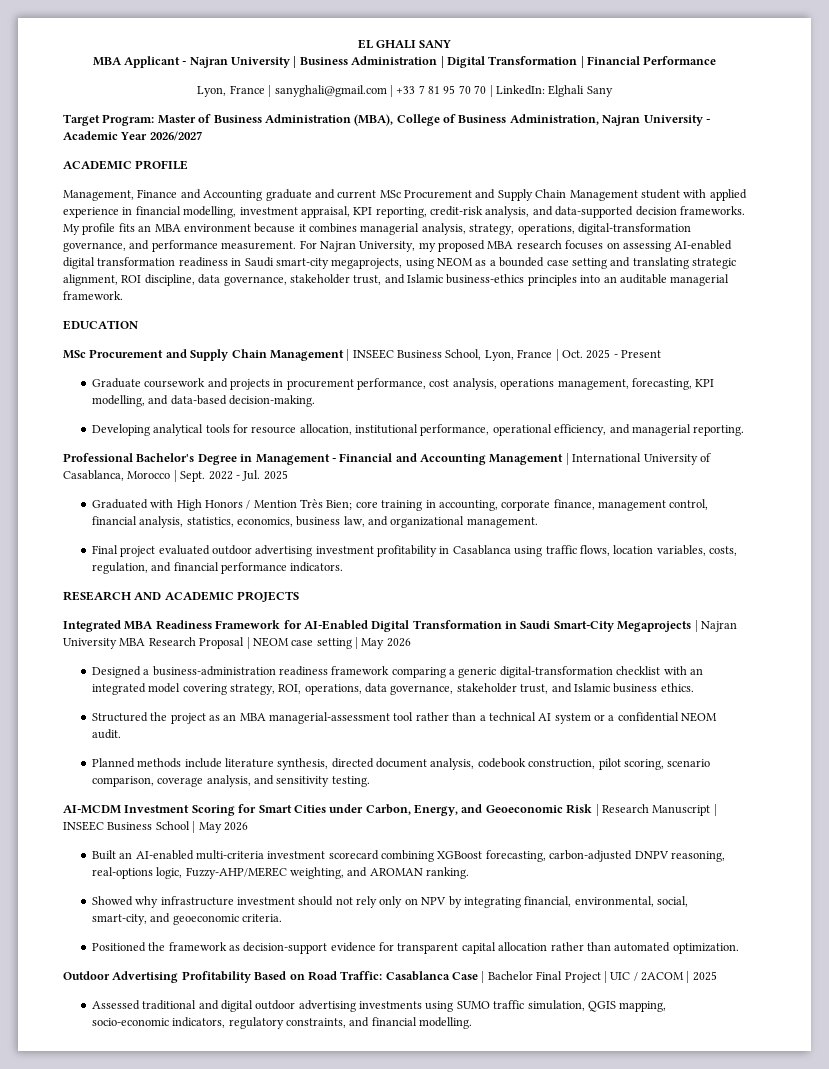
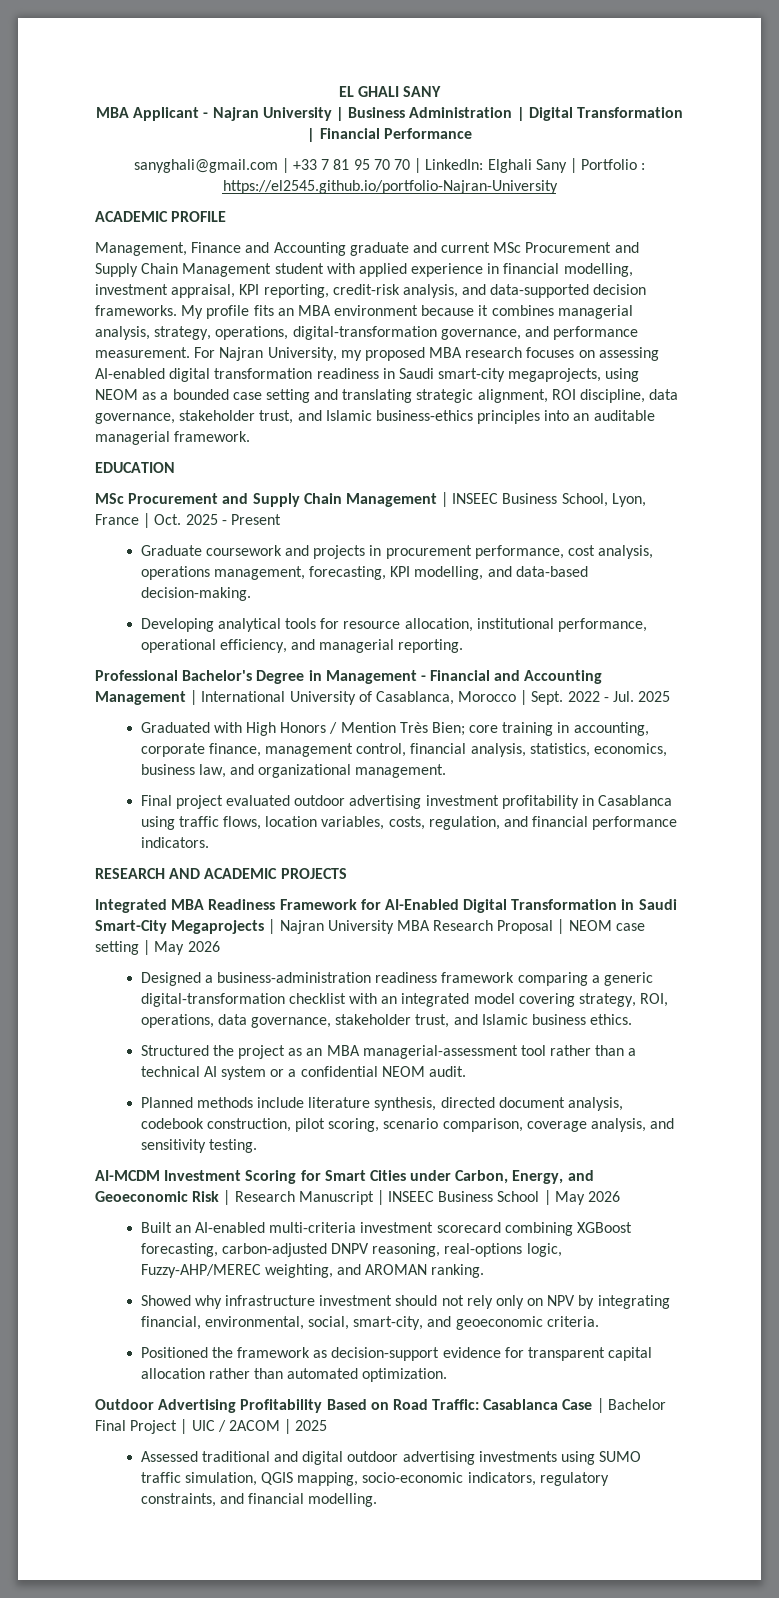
- Lyon, France | sanyghali@gmail.com | +33 7 81 95 70 70 | LinkedIn: Elghali Sany
- Target Program: Master of Business Administration (MBA), College of Business Administration, Najran University - Academic Year 2026/2027
+ sanyghali@gmail.com | +33 7 81 95 70 70 | LinkedIn: Elghali Sany | Portfolio : https://el2545.github.io/portfolio-Najran-University

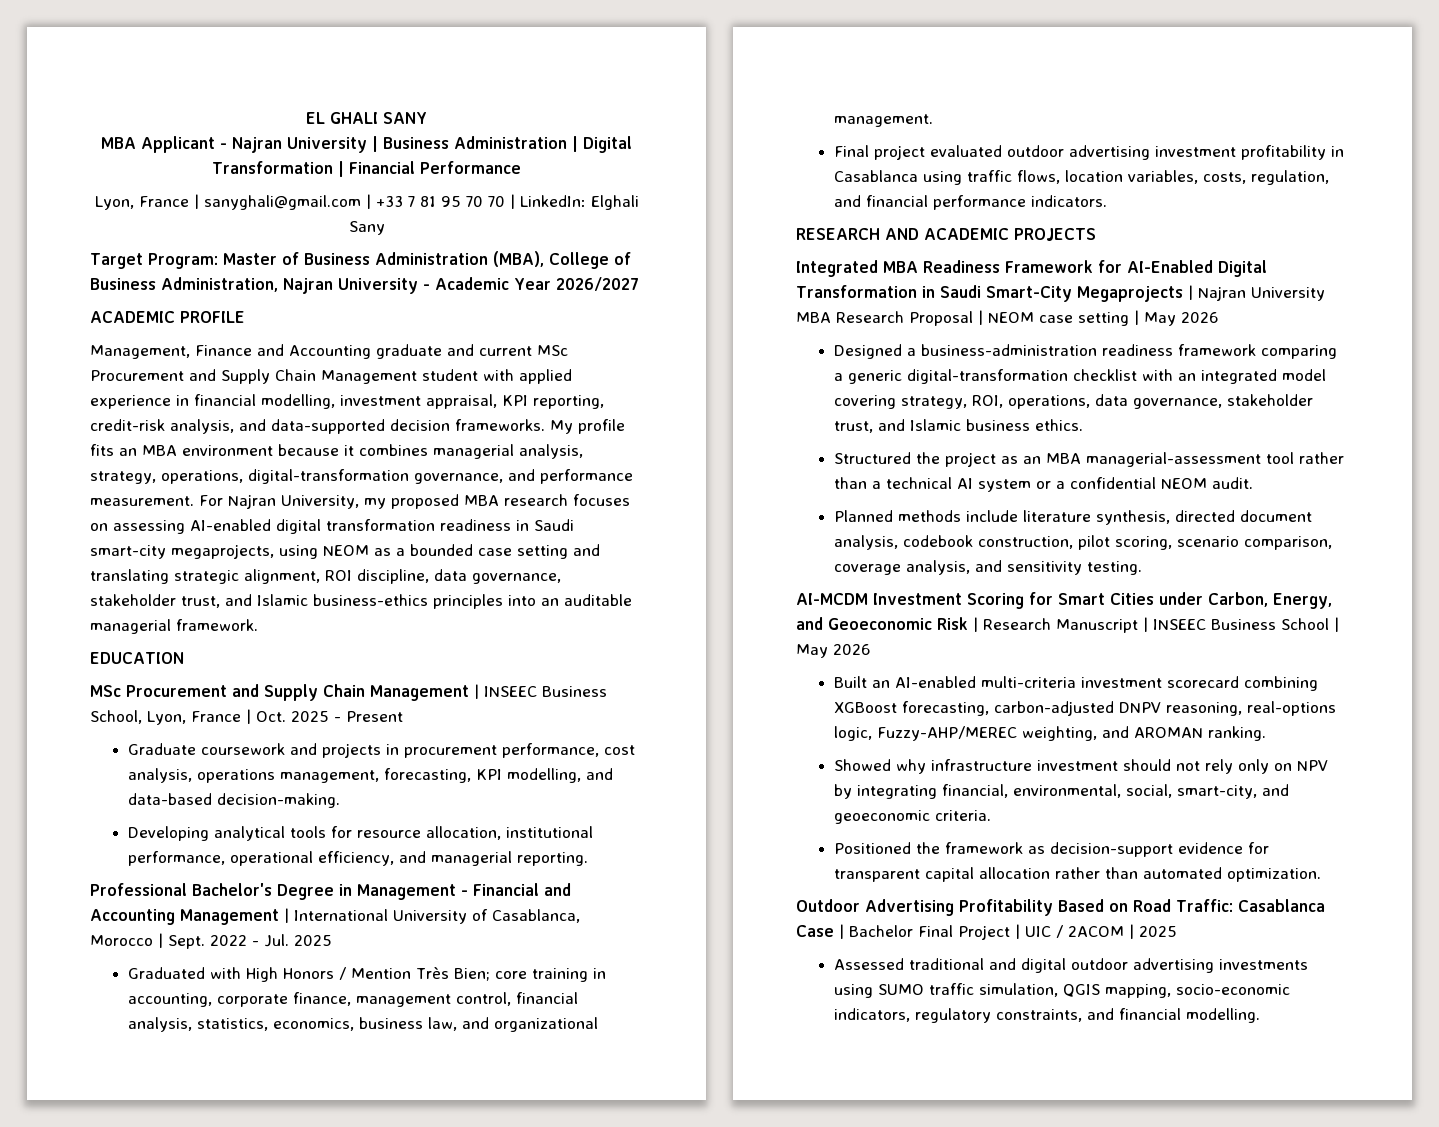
- sanyghali@gmail.com | +33 7 81 95 70 70 | LinkedIn: Elghali Sany | Portfolio : https://el2545.github.io/portfolio-Najran-University
+ Lyon, France | sanyghali@gmail.com | +33 7 81 95 70 70 | LinkedIn: Elghali Sany
+ Target Program: Master of Business Administration (MBA), College of Business Administration, Najran University - Academic Year 2026/2027

